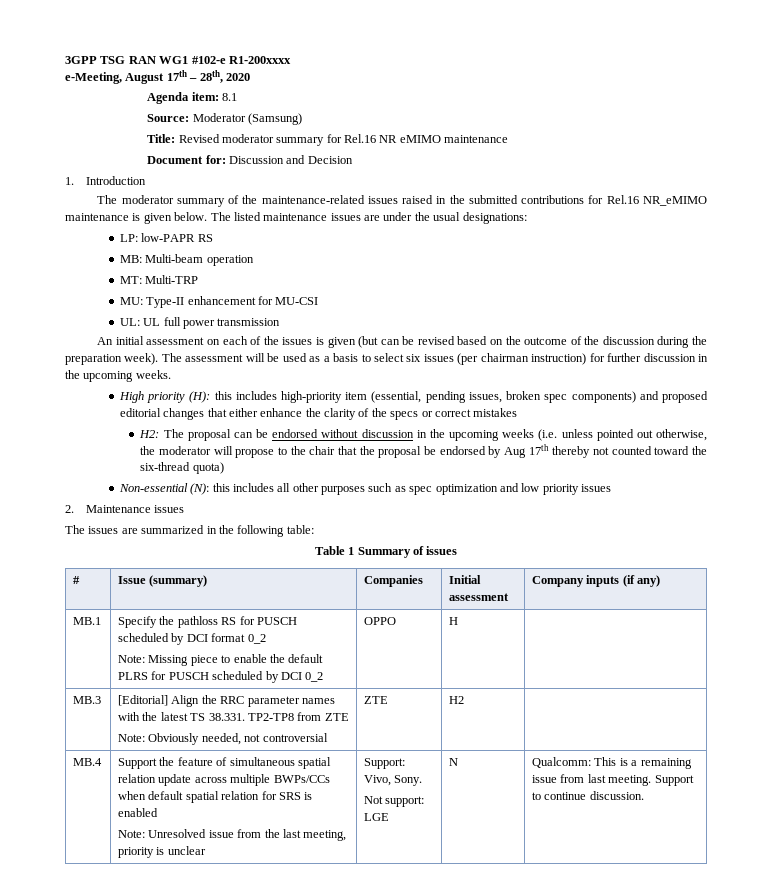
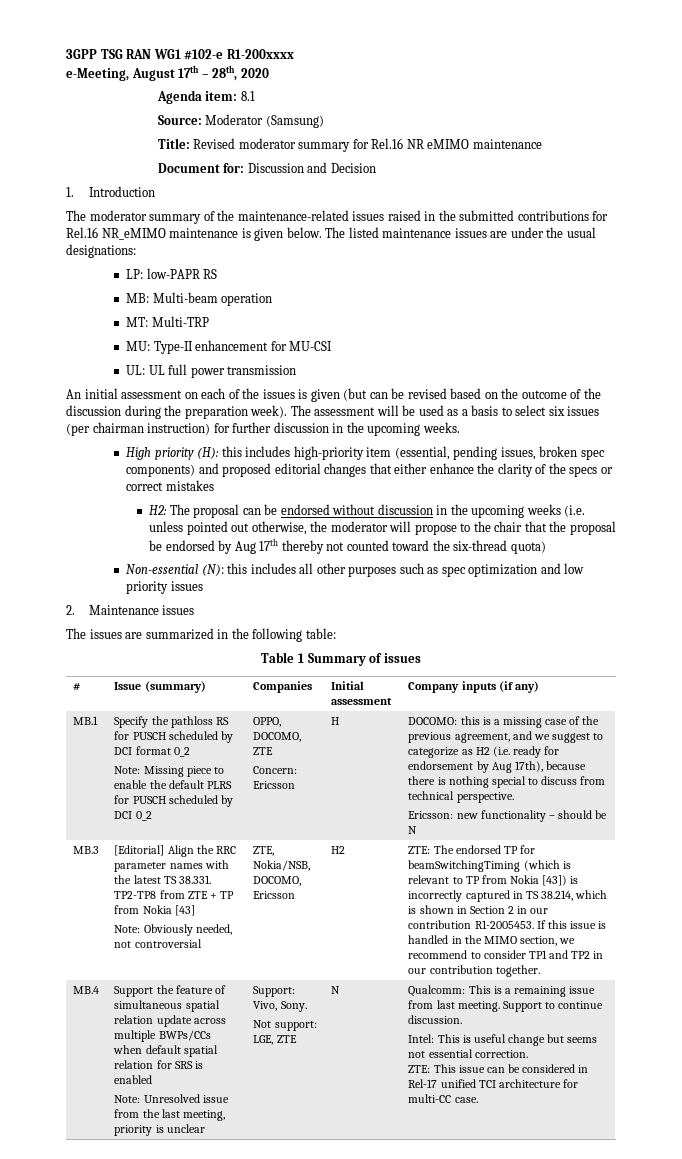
- OPPO | H
+ OPPO, DOCOMO, ZTE
+ Concern: Ericsson | H | DOCOMO: this is a missing case of the previous agreement, and we suggest to categorize as H2 (i.e. ready for endorsement by Aug 17th), because there is nothing special to discuss from technical perspective.
+ Ericsson: new functionality – should be N
- [Editorial] Align the RRC parameter names with the latest TS 38.331. TP2-TP8 from ZTE
+ [Editorial] Align the RRC parameter names with the latest TS 38.331. TP2-TP8 from ZTE + TP from Nokia [43]
- ZTE | H2
+ ZTE, Nokia/NSB, DOCOMO, Ericsson | H2 | ZTE: The endorsed TP for beamSwitchingTiming (which is relevant to TP from Nokia [43]) is incorrectly captured in TS 38.214, which is shown in Section 2 in our contribution R1-2005453. If this issue is handled in the MIMO section, we recommend to consider TP1 and TP2 in our contribution together.
- Not support: LGE
+ Not support: LGE, ZTE
+ Intel: This is useful change but seems not essential correction.
+ ZTE: This issue can be considered in Rel-17 unified TCI architecture for multi-CC case.

